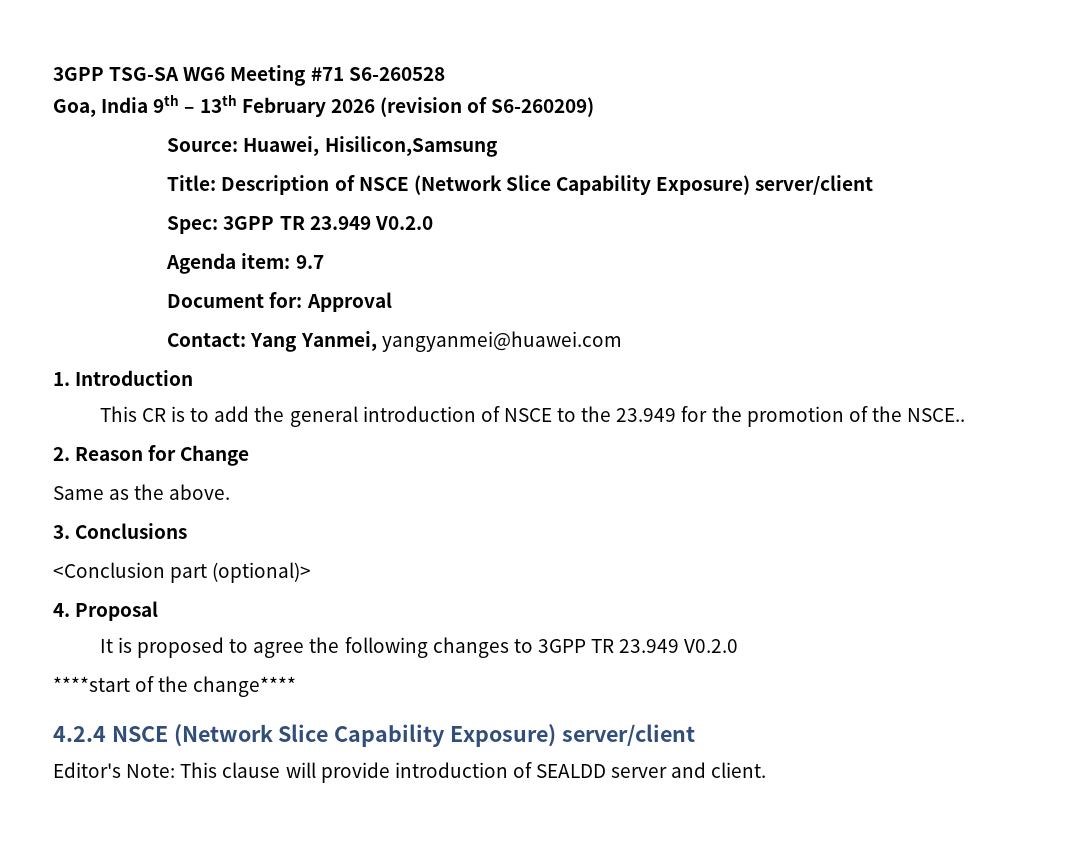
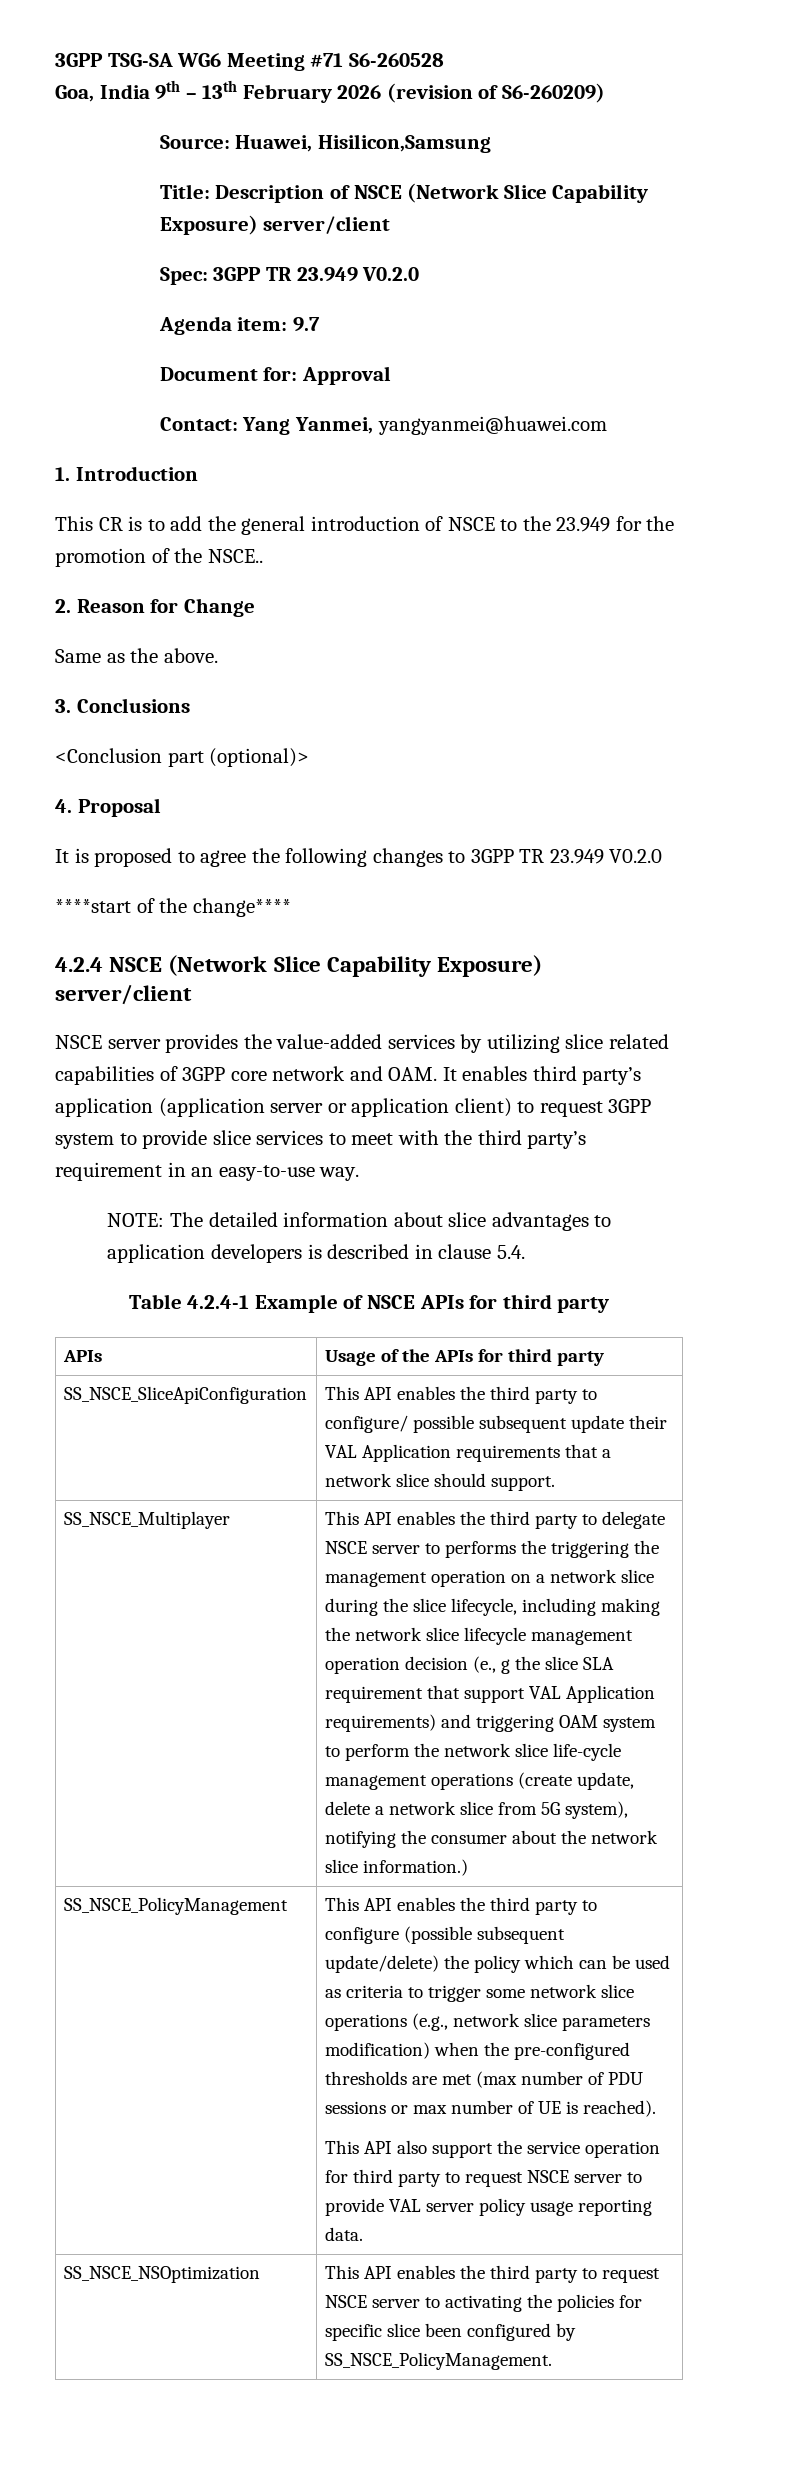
- Editor's Note: This clause will provide introduction of SEALDD server and client.
+ NSCE server provides the value-added services by utilizing slice related capabilities of 3GPP core network and OAM. It enables third party’s application (application server or application client) to request 3GPP system to provide slice services to meet with the third party’s requirement in an easy-to-use way.
+ NOTE: The detailed information about slice advantages to application developers is described in clause 5.4.
+ Table 4.2.4-1 Example of NSCE APIs for third party
+ APIs | Usage of the APIs for third party
+ SS_NSCE_SliceApiConfiguration | This API enables the third party to configure/ possible subsequent update their VAL Application requirements that a network slice should support.
+ SS_NSCE_Multiplayer | This API enables the third party to delegate NSCE server to performs the triggering the management operation on a network slice during the slice lifecycle, including making the network slice lifecycle management operation decision (e., g the slice SLA requirement that support VAL Application requirements) and triggering OAM system to perform the network slice life-cycle management operations (create update, delete a network slice from 5G system), notifying the consumer about the network slice information.)
+ SS_NSCE_PolicyManagement | This API enables the third party to configure (possible subsequent update/delete) the policy which can be used as criteria to trigger some network slice operations (e.g., network slice parameters modification) when the pre-configured thresholds are met (max number of PDU sessions or max number of UE is reached).
+ This API also support the service operation for third party to request NSCE server to provide VAL server policy usage reporting data.
+ SS_NSCE_NSOptimization | This API enables the third party to request NSCE server to activating the policies for specific slice been configured by SS_NSCE_PolicyManagement.

